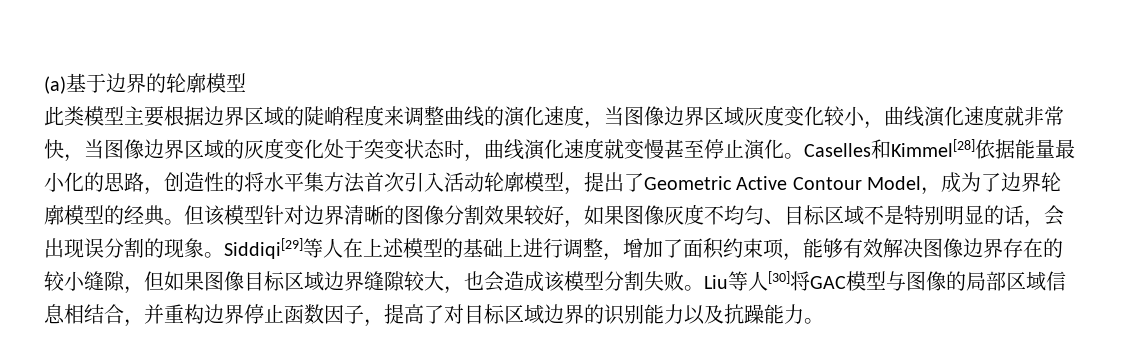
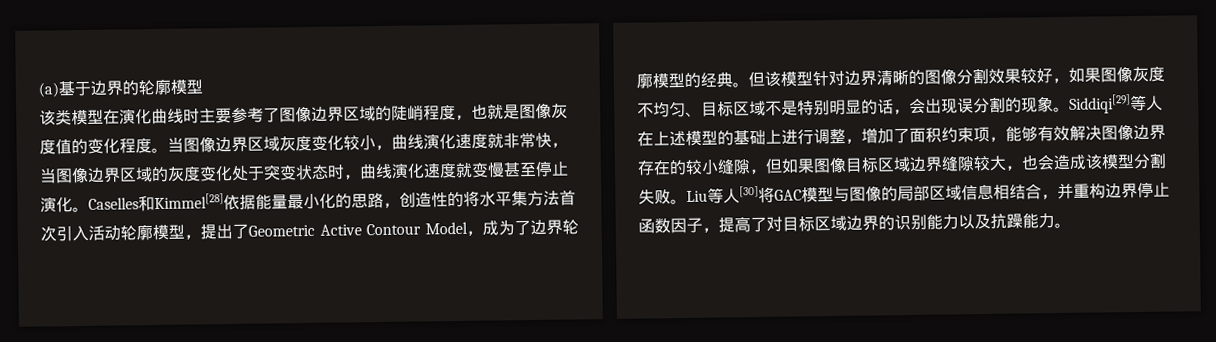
- 此类模型主要根据边界区域的陡峭程度来调整曲线的演化速度，当图像边界区域灰度变化较小，曲线演化速度就非常快，当图像边界区域的灰度变化处于突变状态时，曲线演化速度就变慢甚至停止演化。
+ 该类模型在演化曲线时主要参考了图像边界区域的陡峭程度，也就是图像灰度值的变化程度。当图像边界区域灰度变化较小，曲线演化速度就非常快，当图像边界区域的灰度变化处于突变状态时，曲线演化速度就变慢甚至停止演化。

